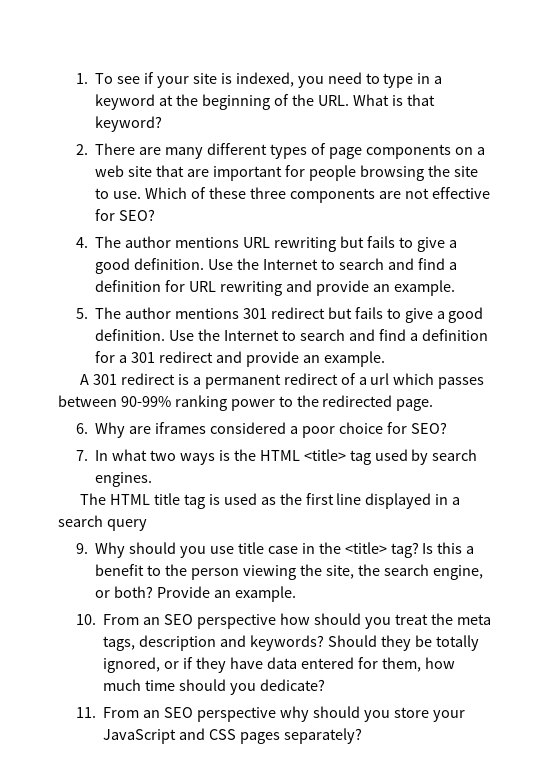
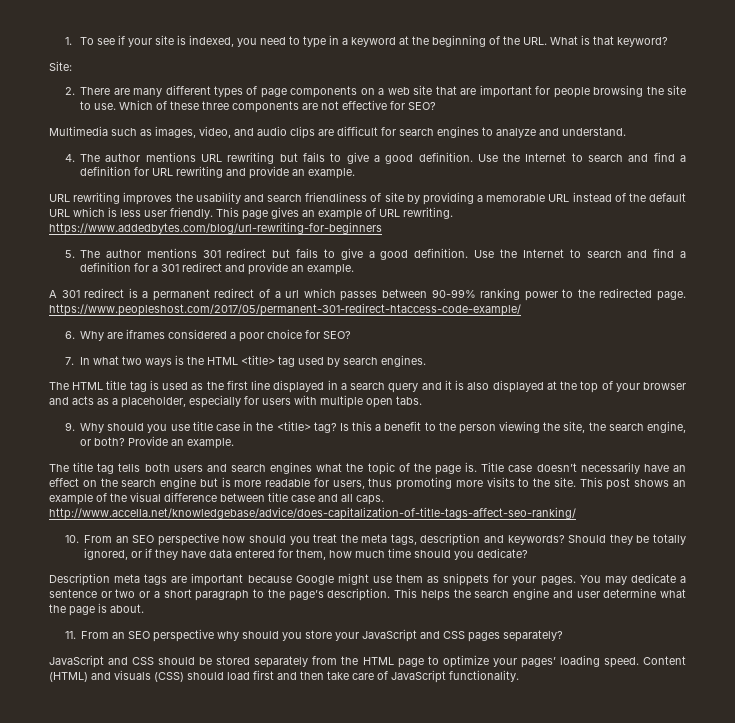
+ Site:
+ Multimedia such as images, video, and audio clips are difficult for search engines to analyze and understand.
+ URL rewriting improves the usability and search friendliness of site by providing a memorable URL instead of the default URL which is less user friendly. This page gives an example of URL rewriting. https://www.addedbytes.com/blog/url-rewriting-for-beginners
- A 301 redirect is a permanent redirect of a url which passes between 90-99% ranking power to the redirected page.
+ A 301 redirect is a permanent redirect of a url which passes between 90-99% ranking power to the redirected page. https://www.peopleshost.com/2017/05/permanent-301-redirect-htaccess-code-example/
- The HTML title tag is used as the first line displayed in a search query
+ The HTML title tag is used as the first line displayed in a search query and it is also displayed at the top of your browser and acts as a placeholder, especially for users with multiple open tabs.
+ The title tag tells both users and search engines what the topic of the page is. Title case doesn’t necessarily have an effect on the search engine but is more readable for users, thus promoting more visits to the site. This post shows an example of the visual difference between title case and all caps. http://www.accella.net/knowledgebase/advice/does-capitalization-of-title-tags-affect-seo-ranking/
+ Description meta tags are important because Google might use them as snippets for your pages. You may dedicate a sentence or two or a short paragraph to the page’s description. This helps the search engine and user determine what the page is about.
+ JavaScript and CSS should be stored separately from the HTML page to optimize your pages’ loading speed. Content (HTML) and visuals (CSS) should load first and then take care of JavaScript functionality.

